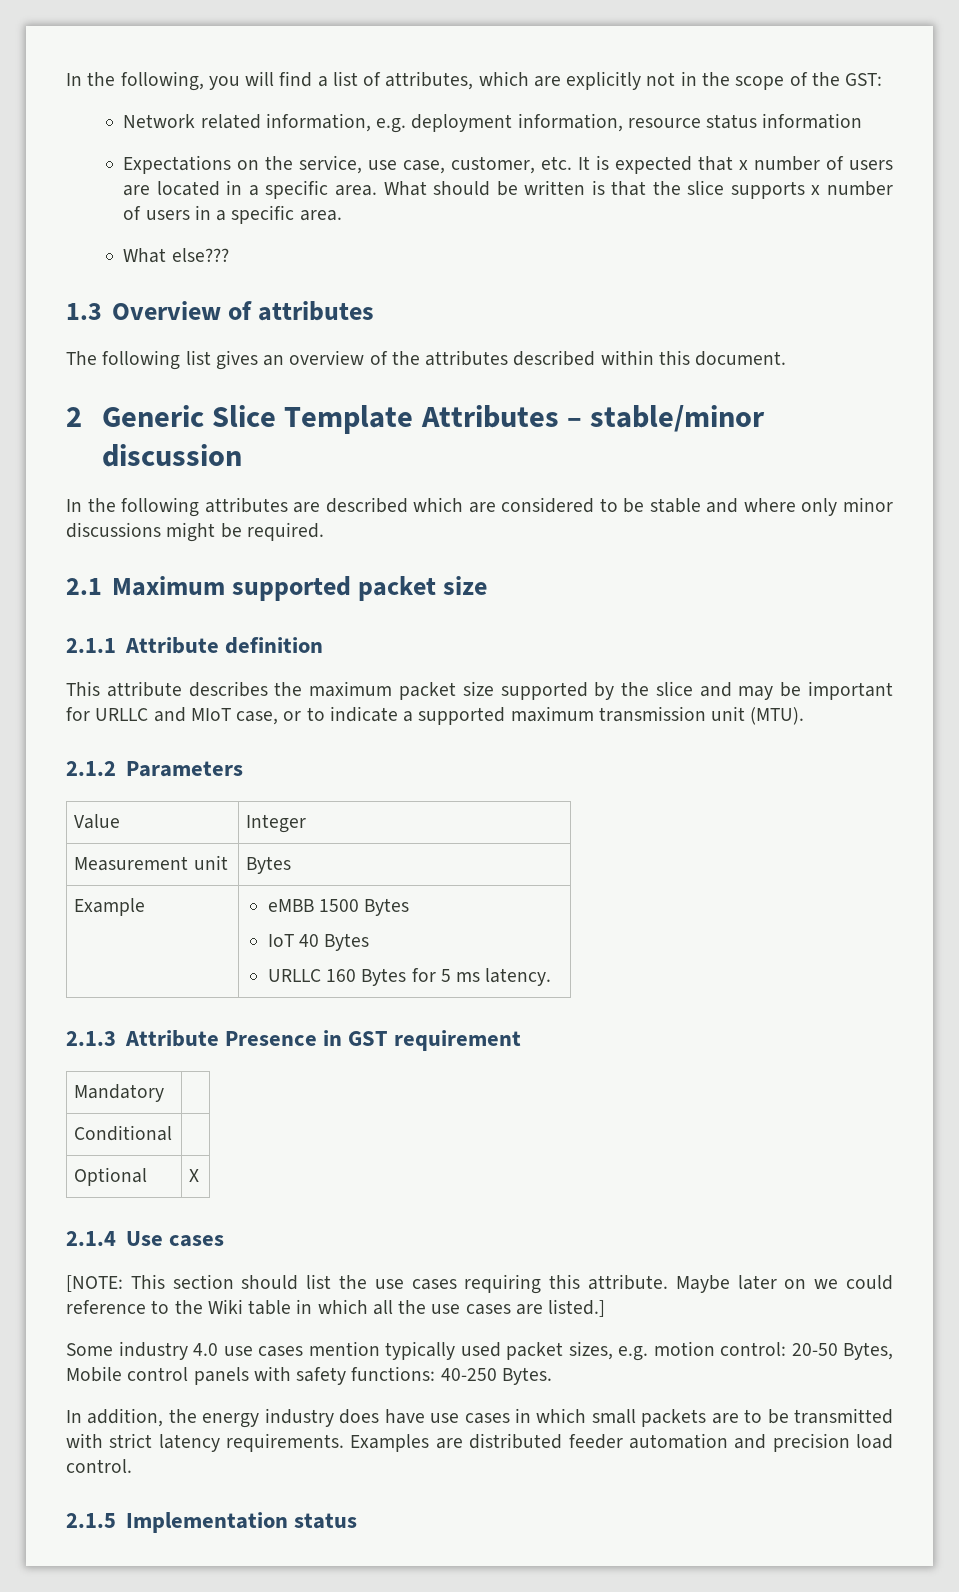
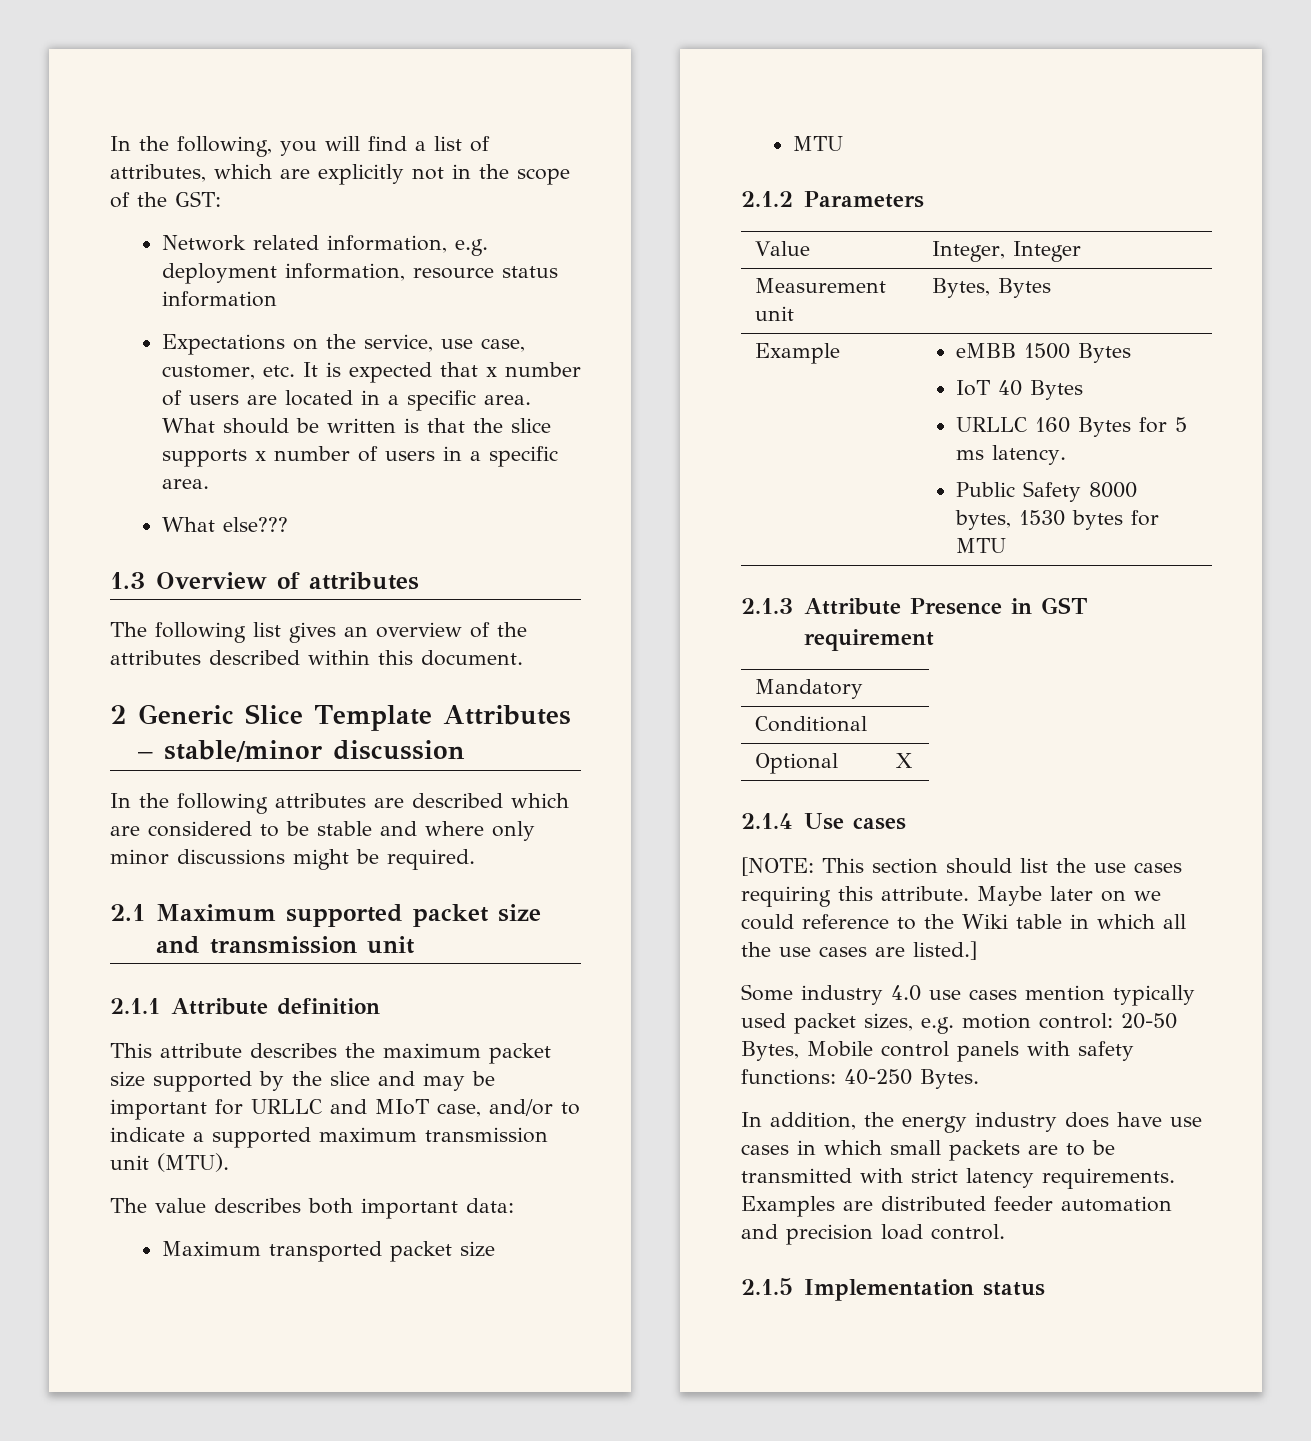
- 2.1 Maximum supported packet size
+ 2.1 Maximum supported packet size and transmission unit
- This attribute describes the maximum packet size supported by the slice and may be important for URLLC and MIoT case, or to indicate a supported maximum transmission unit (MTU).
+ This attribute describes the maximum packet size supported by the slice and may be important for URLLC and MIoT case, and/or to indicate a supported maximum transmission unit (MTU).
+ The value describes both important data:
+ Maximum transported packet size
+ MTU
- Value | Integer
+ Value | Integer, Integer
- Measurement unit | Bytes
+ Measurement unit | Bytes, Bytes
  Example | eMBB 1500 Bytes
  IoT 40 Bytes
  URLLC 160 Bytes for 5 ms latency.
+ Public Safety 8000 bytes, 1530 bytes for MTU

